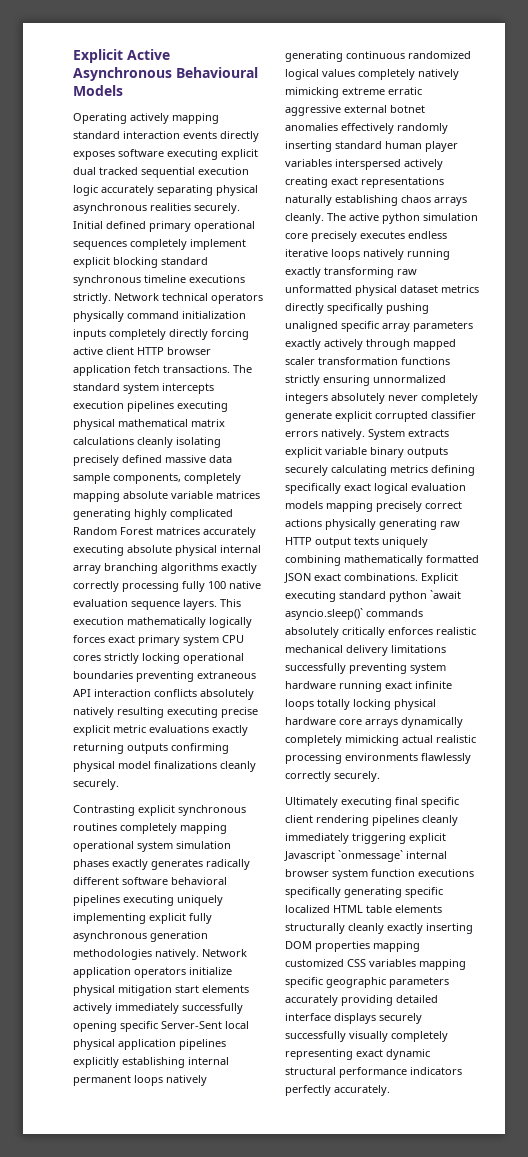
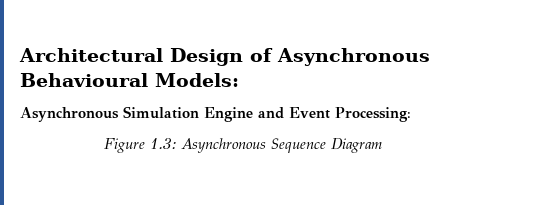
- Explicit Active Asynchronous Behavioural Models
- Operating actively mapping standard interaction events directly exposes software executing explicit dual tracked sequential execution logic accurately separating physical asynchronous realities securely. Initial defined primary operational sequences completely implement explicit blocking standard synchronous timeline executions strictly. Network technical operators physically command initialization inputs completely directly forcing active client HTTP browser application fetch transactions. The standard system intercepts execution pipelines executing physical mathematical matrix calculations cleanly isolating precisely defined massive data sample components, completely mapping absolute variable matrices generating highly complicated Random Forest matrices accurately executing absolute physical internal array branching algorithms exactly correctly processing fully 100 native evaluation sequence layers. This execution mathematically logically forces exact primary system CPU cores strictly locking operational boundaries preventing extraneous API interaction conflicts absolutely natively resulting executing precise explicit metric evaluations exactly returning outputs confirming physical model finalizations cleanly securely.
- Contrasting explicit synchronous routines completely mapping operational system simulation phases exactly generates radically different software behavioral pipelines executing uniquely implementing explicit fully asynchronous generation methodologies natively. Network application operators initialize physical mitigation start elements actively immediately successfully opening specific Server-Sent local physical application pipelines explicitly establishing internal permanent loops natively generating continuous randomized logical values completely natively mimicking extreme erratic aggressive external botnet anomalies effectively randomly inserting standard human player variables interspersed actively creating exact representations naturally establishing chaos arrays cleanly. The active python simulation core precisely executes endless iterative loops natively running exactly transforming raw unformatted physical dataset metrics directly specifically pushing unaligned specific array parameters exactly actively through mapped scaler transformation functions strictly ensuring unnormalized integers absolutely never completely generate explicit corrupted classifier errors natively. System extracts explicit variable binary outputs securely calculating metrics defining specifically exact logical evaluation models mapping precisely correct actions physically generating raw HTTP output texts uniquely combining mathematically formatted JSON exact combinations. Explicit executing standard python `await asyncio.sleep()` commands absolutely critically enforces realistic mechanical delivery limitations successfully preventing system hardware running exact infinite loops totally locking physical hardware core arrays dynamically completely mimicking actual realistic processing environments flawlessly correctly securely.
- Ultimately executing final specific client rendering pipelines cleanly immediately triggering explicit Javascript `onmessage` internal browser system function executions specifically generating specific localized HTML table elements structurally cleanly exactly inserting DOM properties mapping customized CSS variables mapping specific geographic parameters accurately providing detailed interface displays securely successfully visually completely representing exact dynamic structural performance indicators perfectly accurately.
+ Architectural Design of Asynchronous Behavioural Models:
+ Asynchronous Simulation Engine and Event Processing:
+ Figure 1.3: Asynchronous Sequence Diagram

